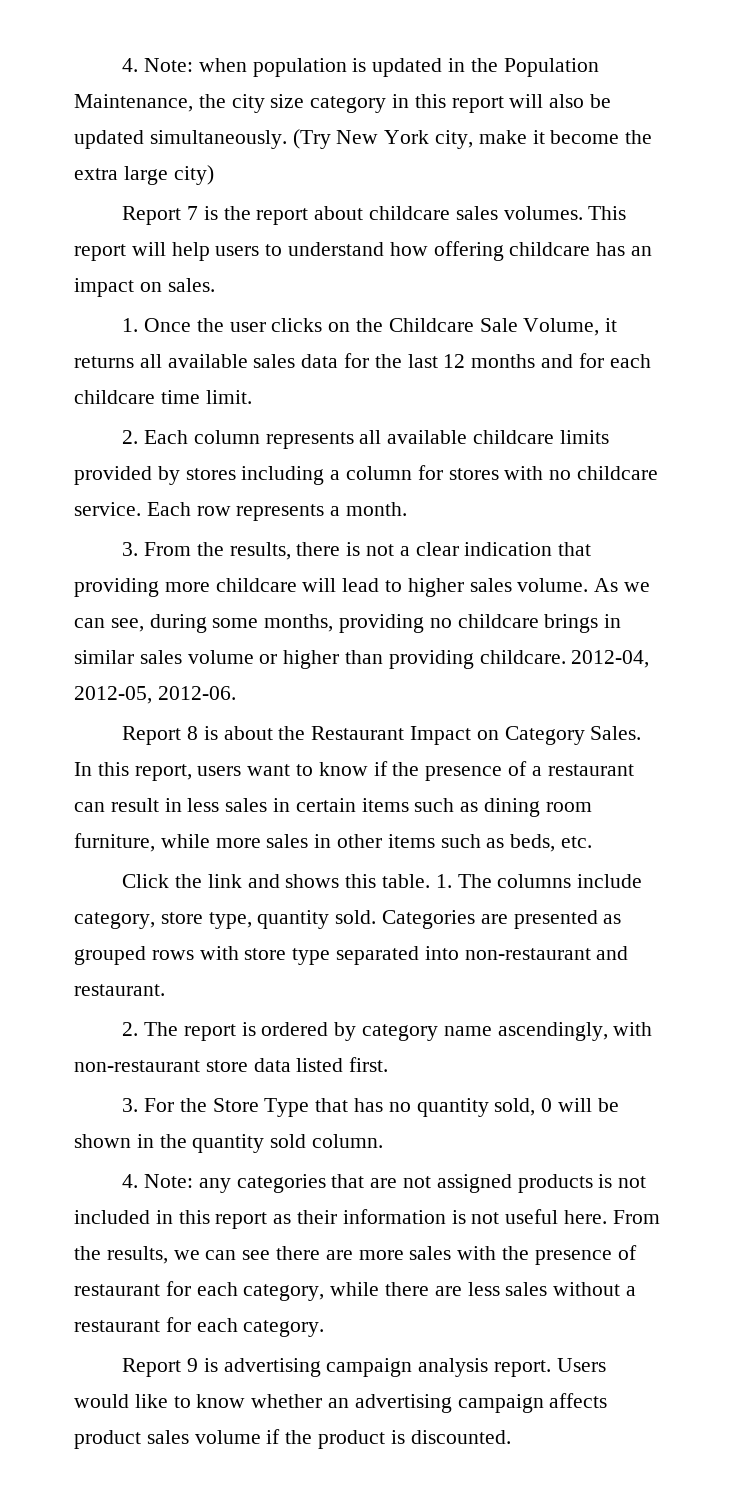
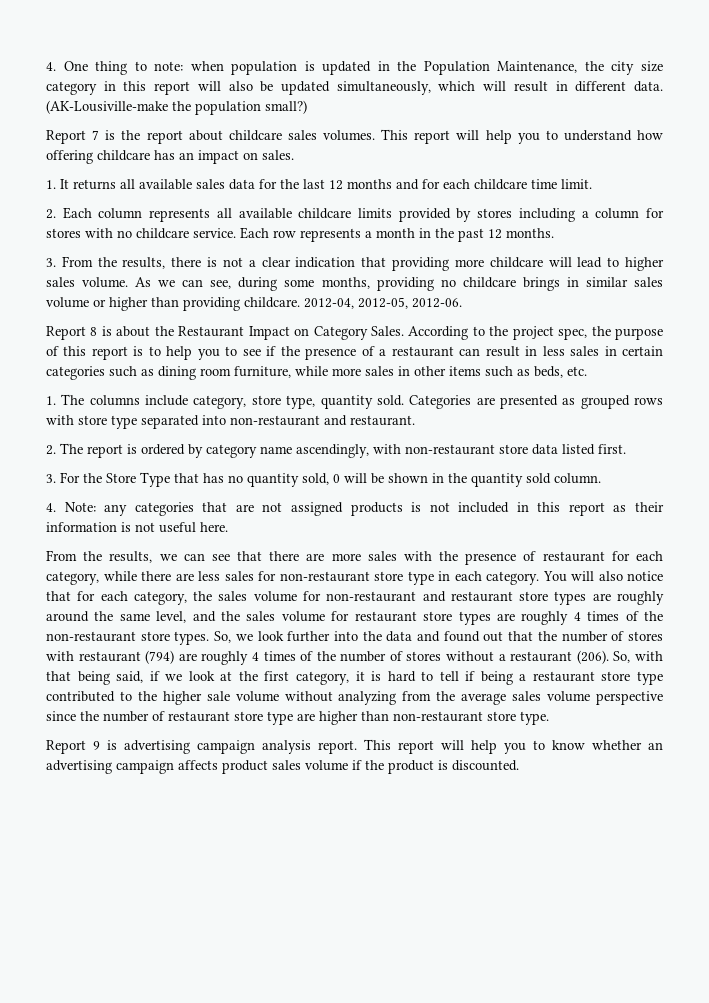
- 4. Note: when population is updated in the Population Maintenance, the city size category in this report will also be updated simultaneously. (Try New York city, make it become the extra large city)
+ 4. One thing to note: when population is updated in the Population Maintenance, the city size category in this report will also be updated simultaneously, which will result in different data. (AK-Lousiville-make the population small?)
- This report will help users to understand how offering childcare has an impact on sales.
+ This report will help you to understand how offering childcare has an impact on sales.
- 1. Once the user clicks on the Childcare Sale Volume, it returns all available sales data for the last 12 months and for each childcare time limit.
+ 1. It returns all available sales data for the last 12 months and for each childcare time limit.
- Each row represents a month.
+ Each row represents a month in the past 12 months.
- In this report, users want to know if the presence of a restaurant can result in less sales in certain items such as dining room furniture, while more sales in other items such as beds, etc.
+ According to the project spec, the purpose of this report is to help you to see if the presence of a restaurant can result in less sales in certain categories such as dining room furniture, while more sales in other items such as beds, etc.
- Click the link and shows this table.
- 4. Note: any categories that are not assigned products is not included in this report as their information is not useful here. From the results, we can see there are more sales with the presence of restaurant for each category, while there are less sales without a restaurant for each category.
+ 4. Note: any categories that are not assigned products is not included in this report as their information is not useful here.
+ From the results, we can see that there are more sales with the presence of restaurant for each category, while there are less sales for non-restaurant store type in each category. You will also notice that for each category, the sales volume for non-restaurant and restaurant store types are roughly around the same level, and the sales volume for restaurant store types are roughly 4 times of the non-restaurant store types. So, we look further into the data and found out that the number of stores with restaurant (794) are roughly 4 times of the number of stores without a restaurant (206). So, with that being said, if we look at the first category, it is hard to tell if being a restaurant store type contributed to the higher sale volume without analyzing from the average sales volume perspective since the number of restaurant store type are higher than non-restaurant store type.
- Users would like to know whether an advertising campaign affects product sales volume if the product is discounted.
+ This report will help you to know whether an advertising campaign affects product sales volume if the product is discounted.

